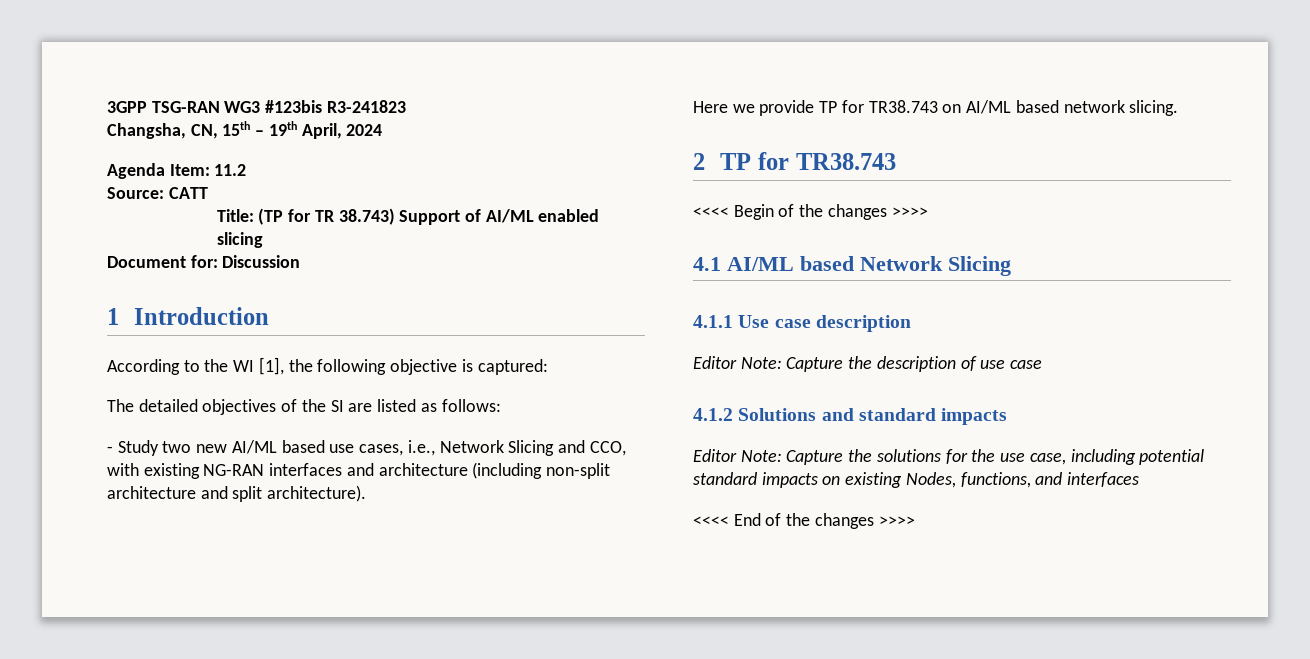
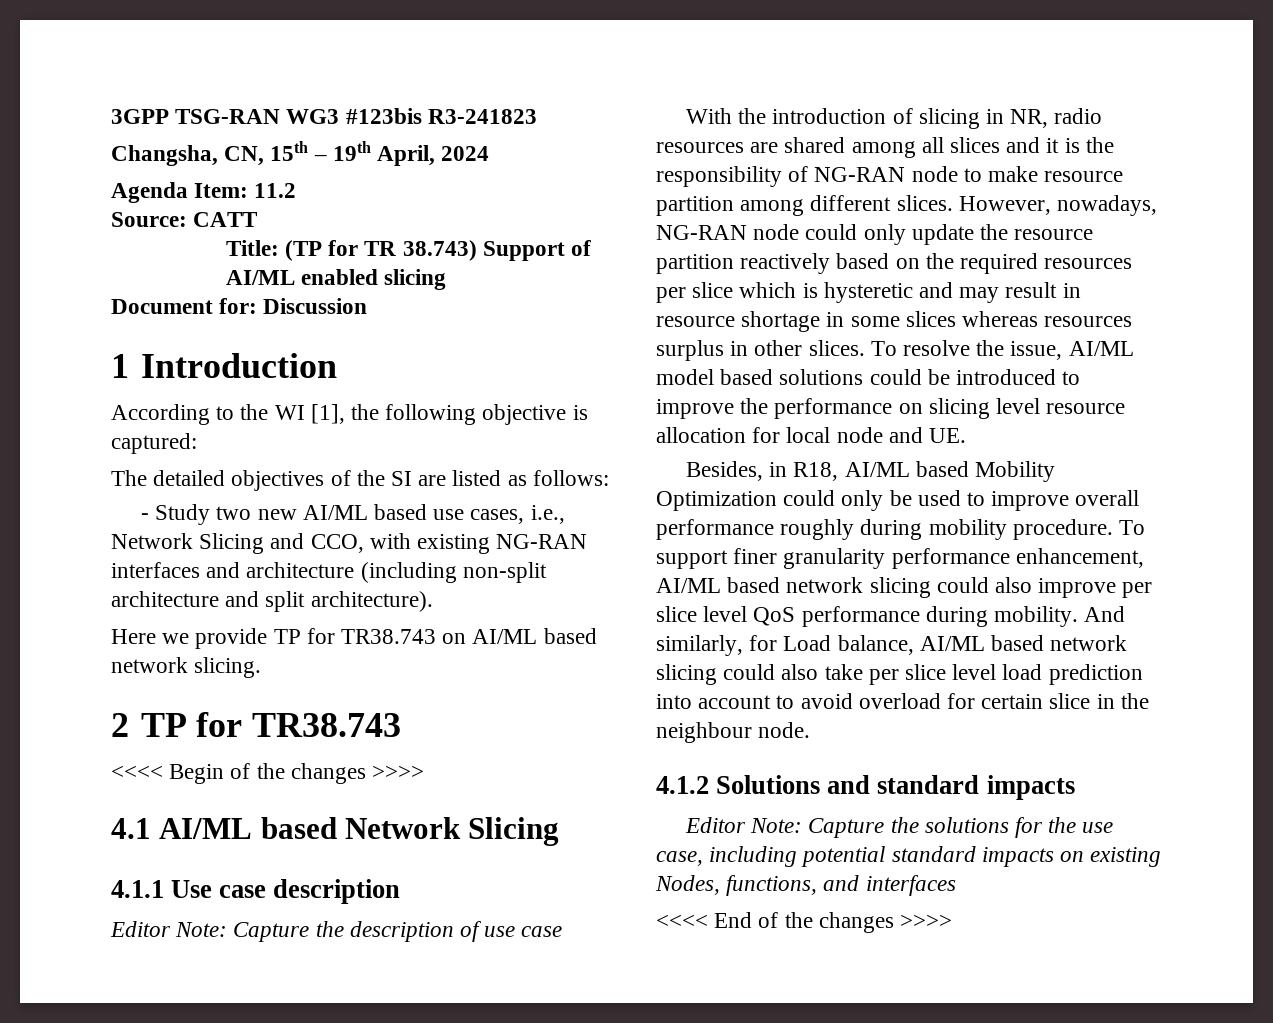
+ With the introduction of slicing in NR, radio resources are shared among all slices and it is the responsibility of NG-RAN node to make resource partition among different slices. However, nowadays, NG-RAN node could only update the resource partition reactively based on the required resources per slice which is hysteretic and may result in resource shortage in some slices whereas resources surplus in other slices. To resolve the issue, AI/ML model based solutions could be introduced to improve the performance on slicing level resource allocation for local node and UE.
+ Besides, in R18, AI/ML based Mobility Optimization could only be used to improve overall performance roughly during mobility procedure. To support finer granularity performance enhancement, AI/ML based network slicing could also improve per slice level QoS performance during mobility. And similarly, for Load balance, AI/ML based network slicing could also take per slice level load prediction into account to avoid overload for certain slice in the neighbour node.

